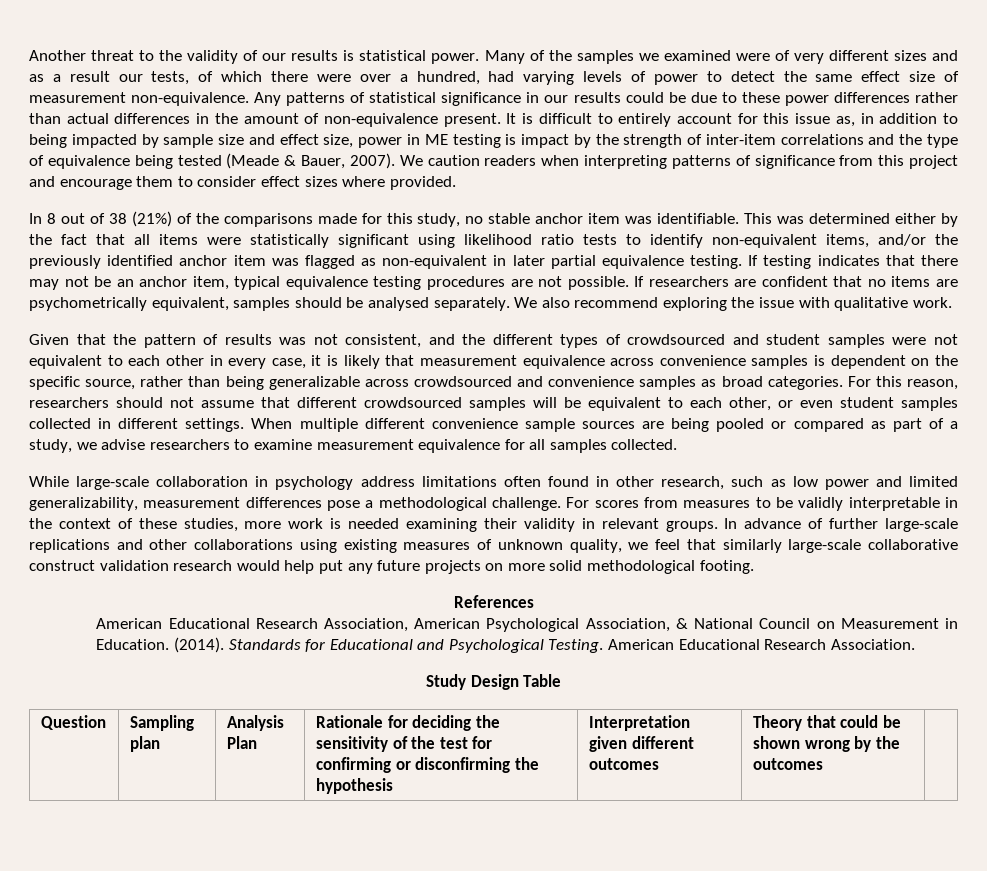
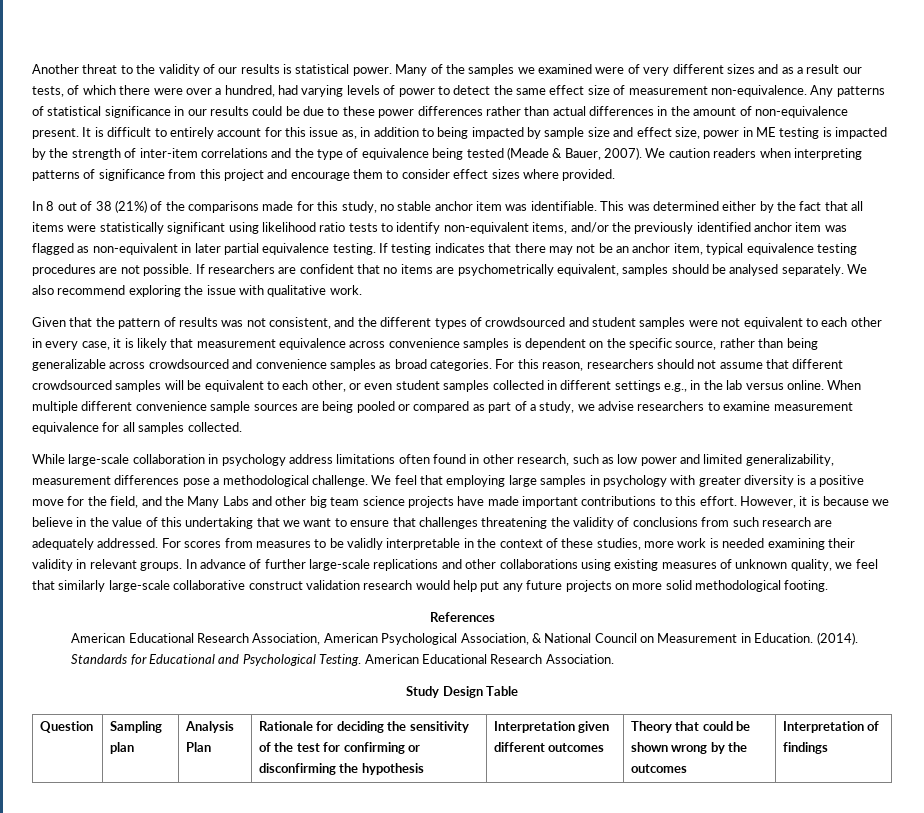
- It is difficult to entirely account for this issue as, in addition to being impacted by sample size and effect size, power in ME testing is impact by the strength of inter-item correlations and the type of equivalence being tested (Meade & Bauer, 2007).
+ It is difficult to entirely account for this issue as, in addition to being impacted by sample size and effect size, power in ME testing is impacted by the strength of inter-item correlations and the type of equivalence being tested (Meade & Bauer, 2007).
- For this reason, researchers should not assume that different crowdsourced samples will be equivalent to each other, or even student samples collected in different settings.
+ For this reason, researchers should not assume that different crowdsourced samples will be equivalent to each other, or even student samples collected in different settings e.g., in the lab versus online.
+ We feel that employing large samples in psychology with greater diversity is a positive move for the field, and the Many Labs and other big team science projects have made important contributions to this effort. However, it is because we believe in the value of this undertaking that we want to ensure that challenges threatening the validity of conclusions from such research are adequately addressed.
- Question | Sampling plan | Analysis Plan | Rationale for deciding the sensitivity of the test for confirming or disconfirming the hypothesis | Interpretation given different outcomes | Theory that could be shown wrong by the outcomes |
+ Question | Sampling plan | Analysis Plan | Rationale for deciding the sensitivity of the test for confirming or disconfirming the hypothesis | Interpretation given different outcomes | Theory that could be shown wrong by the outcomes | Interpretation of findings

